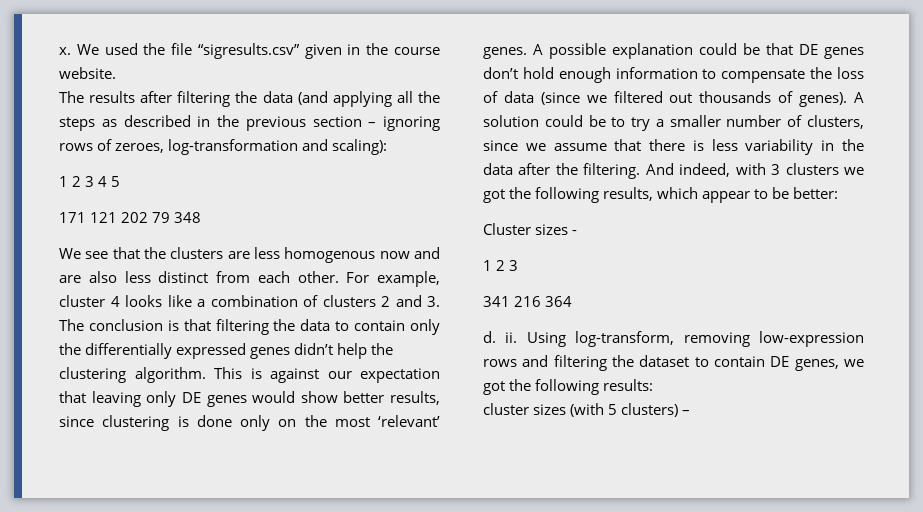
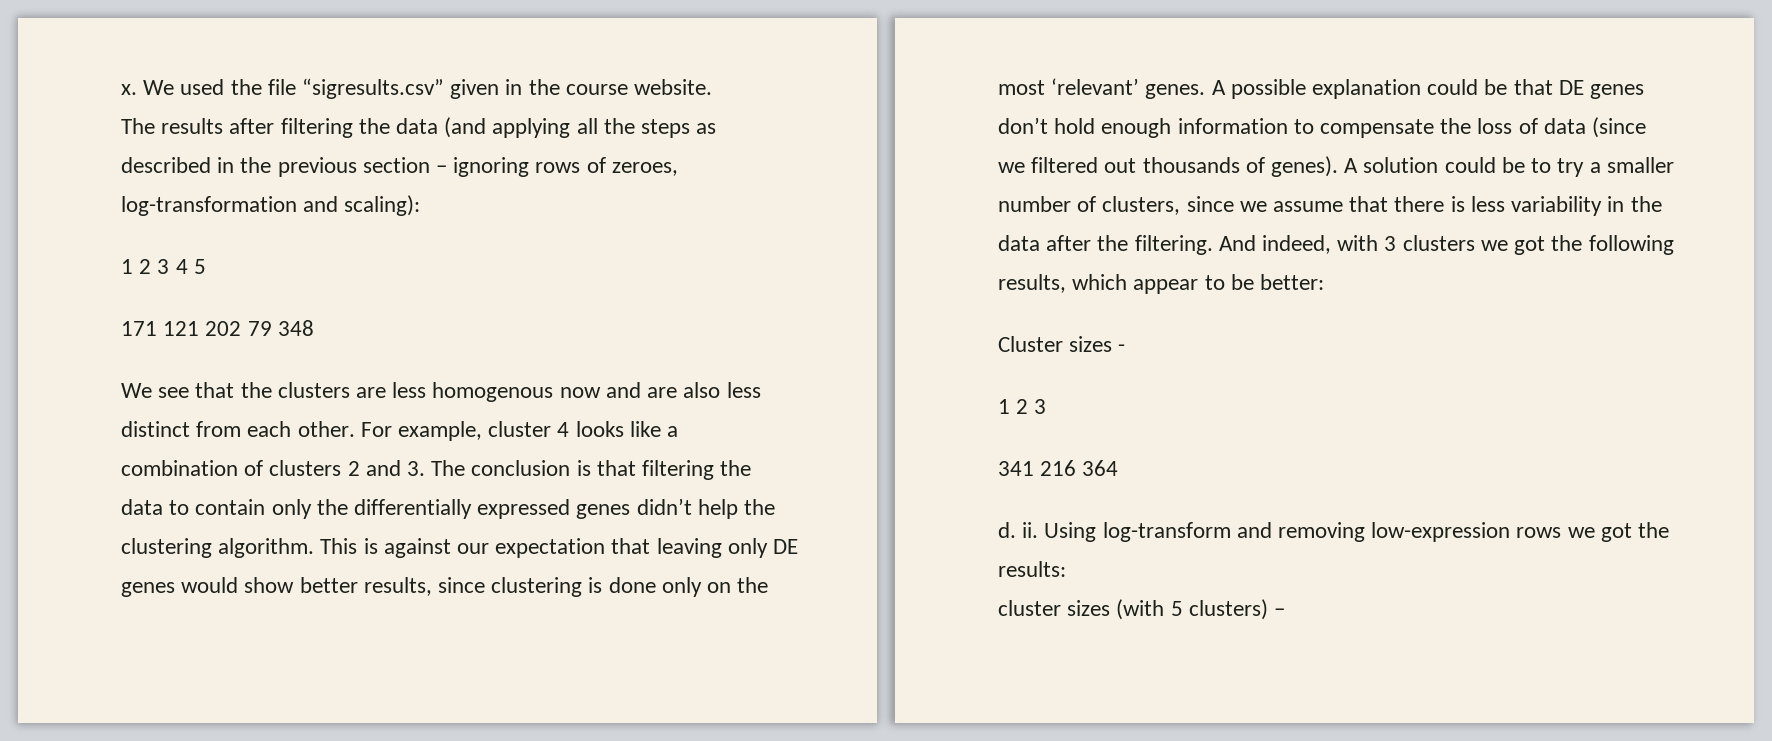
- Using log-transform, removing low-expression rows and filtering the dataset to contain DE genes, we got the following results:
+ Using log-transform and removing low-expression rows we got the results:

